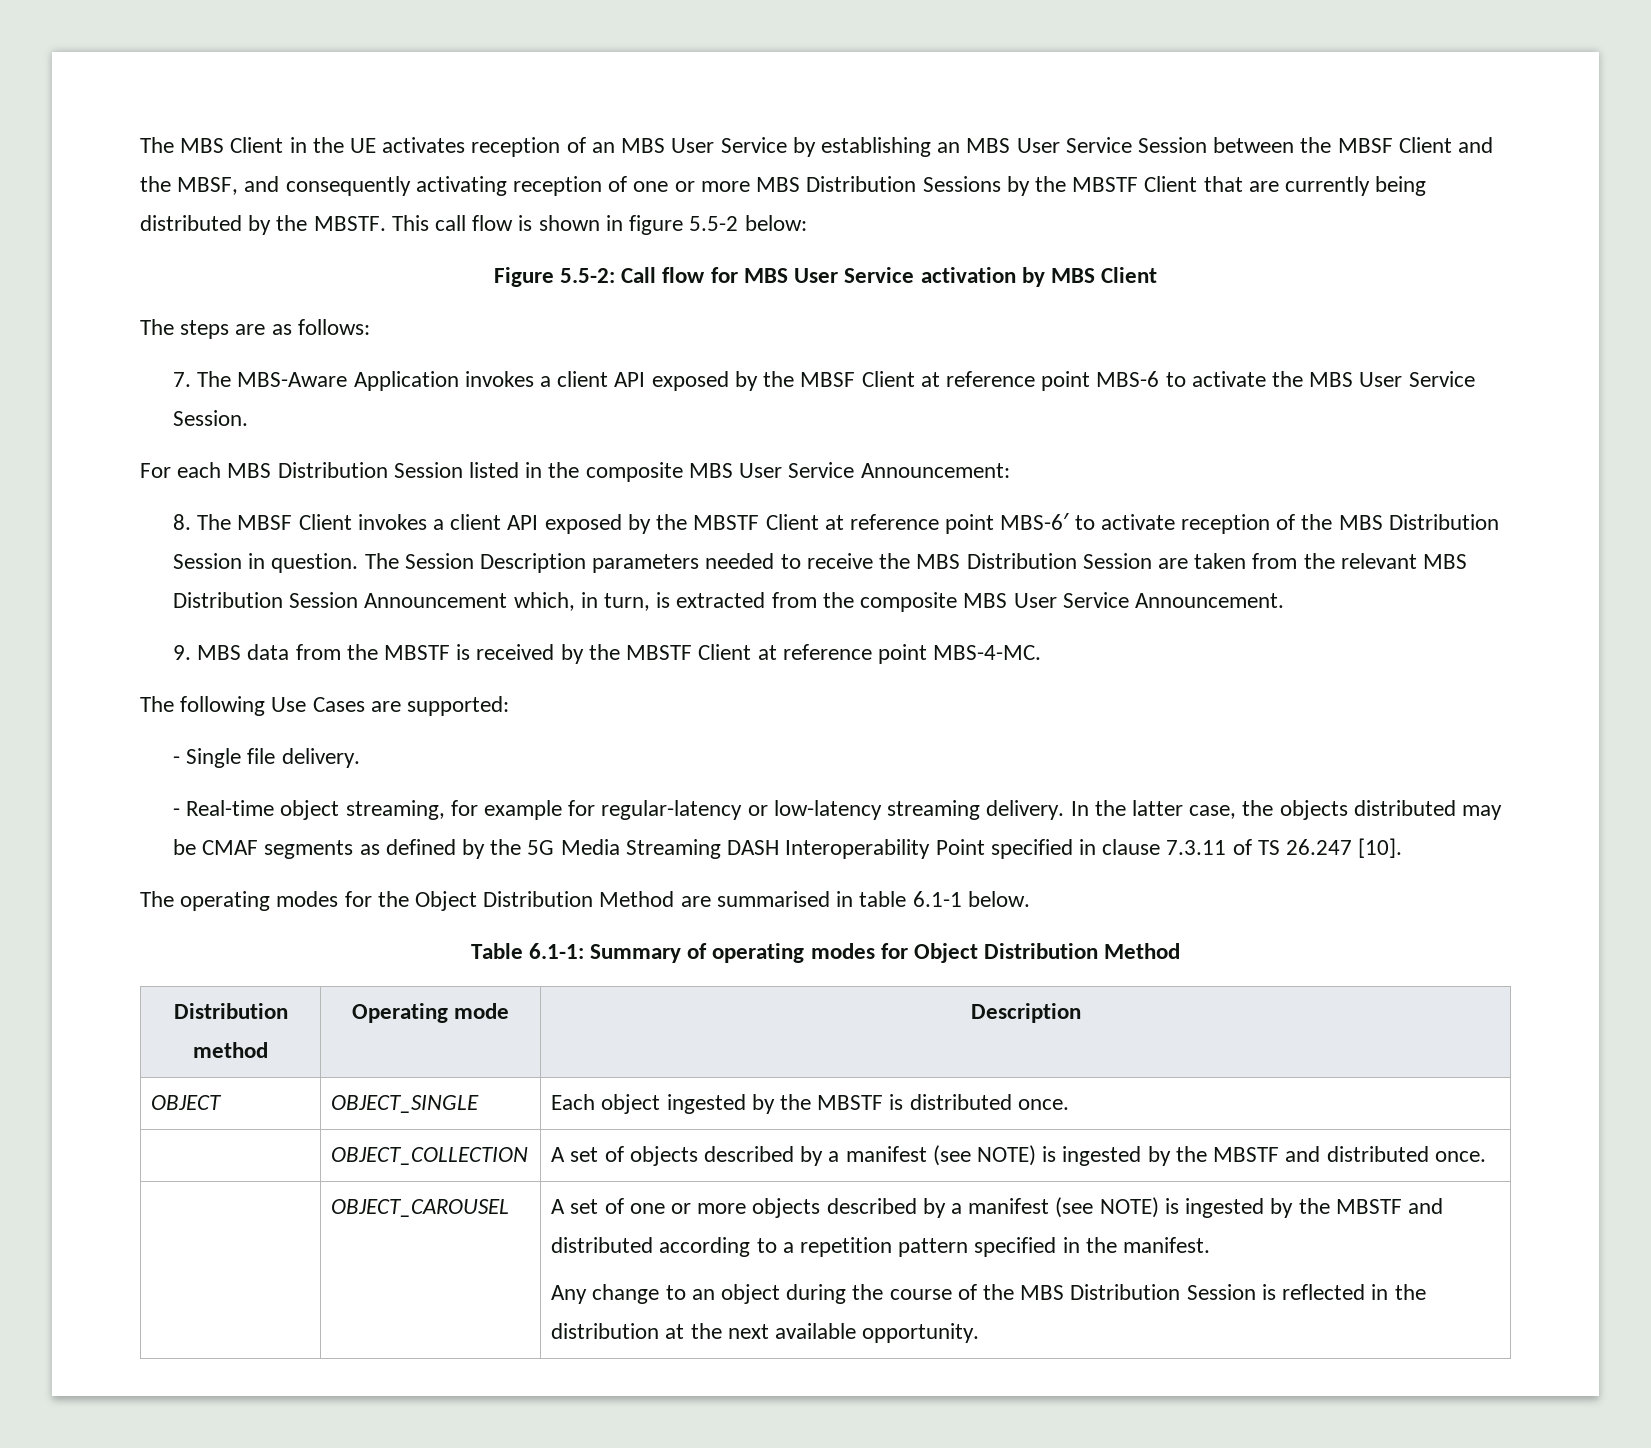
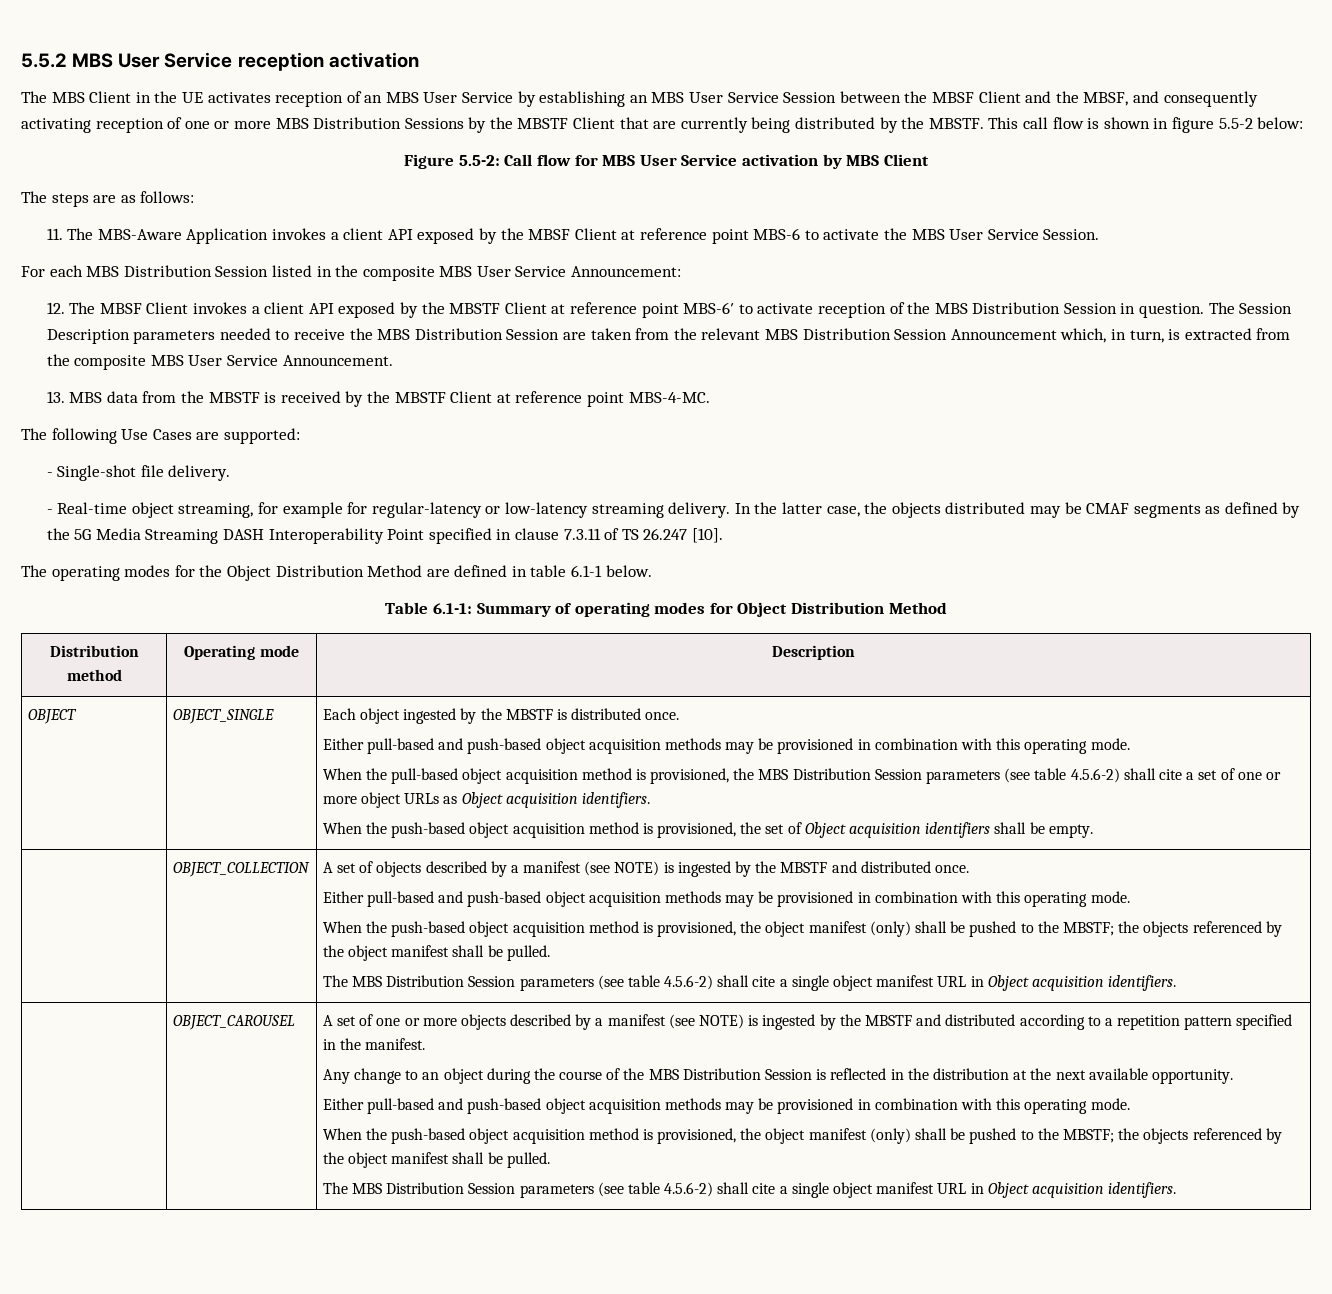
+ 5.5.2 MBS User Service reception activation
- 7. The MBS-Aware Application invokes a client API exposed by the MBSF Client at reference point MBS-6 to activate the MBS User Service Session.
+ 11. The MBS-Aware Application invokes a client API exposed by the MBSF Client at reference point MBS-6 to activate the MBS User Service Session.
- 8. The MBSF Client invokes a client API exposed by the MBSTF Client at reference point MBS-6′ to activate reception of the MBS Distribution Session in question.
+ 12. The MBSF Client invokes a client API exposed by the MBSTF Client at reference point MBS-6′ to activate reception of the MBS Distribution Session in question.
- 9. MBS data from the MBSTF is received by the MBSTF Client at reference point MBS-4-MC.
+ 13. MBS data from the MBSTF is received by the MBSTF Client at reference point MBS-4-MC.
- - Single file delivery.
+ - Single-shot file delivery.
- The operating modes for the Object Distribution Method are summarised in table 6.1-1 below.
+ The operating modes for the Object Distribution Method are defined in table 6.1-1 below.
  Each object ingested by the MBSTF is distributed once.
+ Either pull-based and push-based object acquisition methods may be provisioned in combination with this operating mode.
+ When the pull-based object acquisition method is provisioned, the MBS Distribution Session parameters (see table 4.5.6-2) shall cite a set of one or more object URLs as Object acquisition identifiers.
+ When the push-based object acquisition method is provisioned, the set of Object acquisition identifiers shall be empty.
  A set of objects described by a manifest (see NOTE) is ingested by the MBSTF and distributed once.
+ Either pull-based and push-based object acquisition methods may be provisioned in combination with this operating mode.
+ When the push-based object acquisition method is provisioned, the object manifest (only) shall be pushed to the MBSTF; the objects referenced by the object manifest shall be pulled.
+ The MBS Distribution Session parameters (see table 4.5.6-2) shall cite a single object manifest URL in Object acquisition identifiers.
  Any change to an object during the course of the MBS Distribution Session is reflected in the distribution at the next available opportunity.
+ Either pull-based and push-based object acquisition methods may be provisioned in combination with this operating mode.
+ When the push-based object acquisition method is provisioned, the object manifest (only) shall be pushed to the MBSTF; the objects referenced by the object manifest shall be pulled.
+ The MBS Distribution Session parameters (see table 4.5.6-2) shall cite a single object manifest URL in Object acquisition identifiers.

